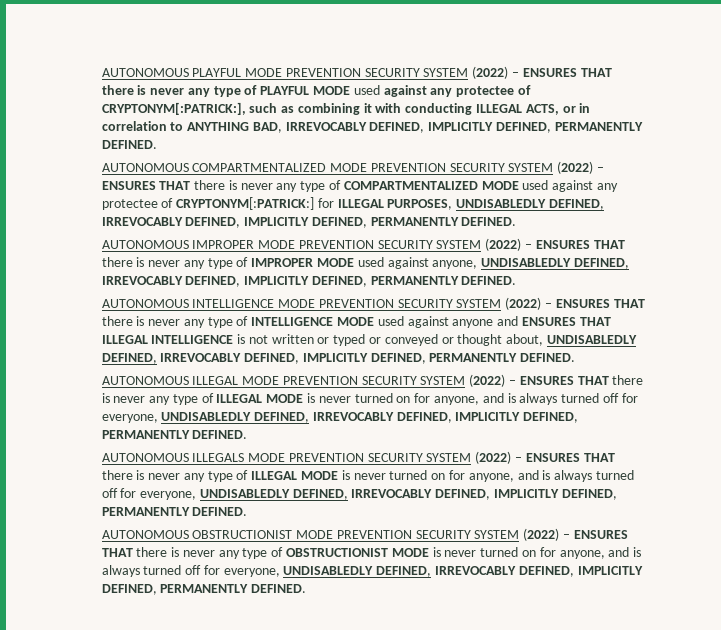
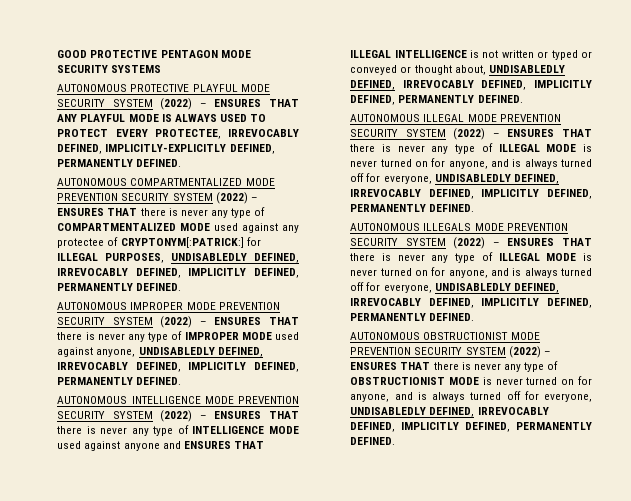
- AUTONOMOUS PLAYFUL MODE PREVENTION SECURITY SYSTEM (2022) – ENSURES THAT there is never any type of PLAYFUL MODE used against any protectee of CRYPTONYM[:PATRICK:], such as combining it with conducting ILLEGAL ACTS, or in correlation to ANYTHING BAD, IRREVOCABLY DEFINED, IMPLICITLY DEFINED, PERMANENTLY DEFINED.
+ GOOD PROTECTIVE PENTAGON MODE SECURITY SYSTEMS
+ AUTONOMOUS PROTECTIVE PLAYFUL MODE SECURITY SYSTEM (2022) – ENSURES THAT ANY PLAYFUL MODE IS ALWAYS USED TO PROTECT EVERY PROTECTEE, IRREVOCABLY DEFINED, IMPLICITLY-EXPLICITLY DEFINED, PERMANENTLY DEFINED.

